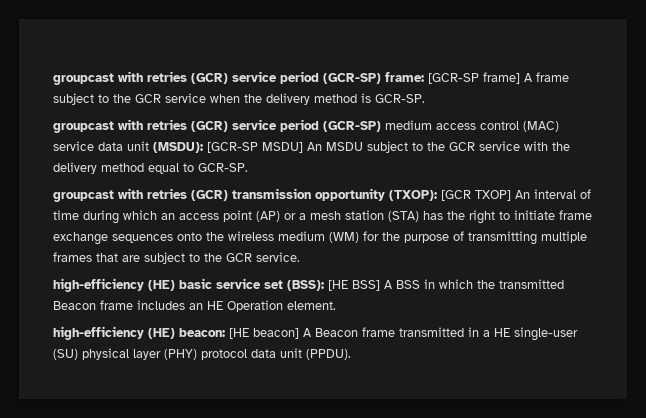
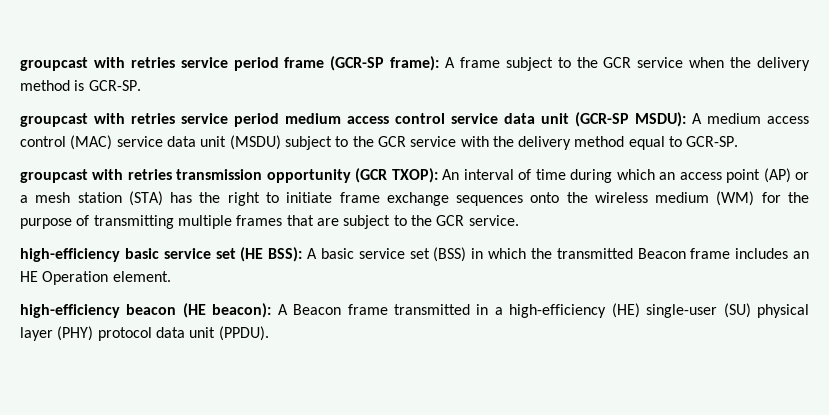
- groupcast with retries (GCR) service period (GCR-SP) frame: [GCR-SP frame] A frame subject to the GCR service when the delivery method is GCR-SP.
+ groupcast with retries service period frame (GCR-SP frame): A frame subject to the GCR service when the delivery method is GCR-SP.
- groupcast with retries (GCR) service period (GCR-SP) medium access control (MAC) service data unit (MSDU): [GCR-SP MSDU] An MSDU subject to the GCR service with the delivery method equal to GCR-SP.
+ groupcast with retries service period medium access control service data unit (GCR-SP MSDU): A medium access control (MAC) service data unit (MSDU) subject to the GCR service with the delivery method equal to GCR-SP.
- groupcast with retries (GCR) transmission opportunity (TXOP): [GCR TXOP] An interval of time during which an access point (AP) or a mesh station (STA) has the right to initiate frame exchange sequences onto the wireless medium (WM) for the purpose of transmitting multiple frames that are subject to the GCR service.
+ groupcast with retries transmission opportunity (GCR TXOP): An interval of time during which an access point (AP) or a mesh station (STA) has the right to initiate frame exchange sequences onto the wireless medium (WM) for the purpose of transmitting multiple frames that are subject to the GCR service.
- high-efficiency (HE) basic service set (BSS): [HE BSS] A BSS in which the transmitted Beacon frame includes an HE Operation element.
+ high-efficiency basic service set (HE BSS): A basic service set (BSS) in which the transmitted Beacon frame includes an HE Operation element.
- high-efficiency (HE) beacon: [HE beacon] A Beacon frame transmitted in a HE single-user (SU) physical layer (PHY) protocol data unit (PPDU).
+ high-efficiency beacon (HE beacon): A Beacon frame transmitted in a high-efficiency (HE) single-user (SU) physical layer (PHY) protocol data unit (PPDU).

